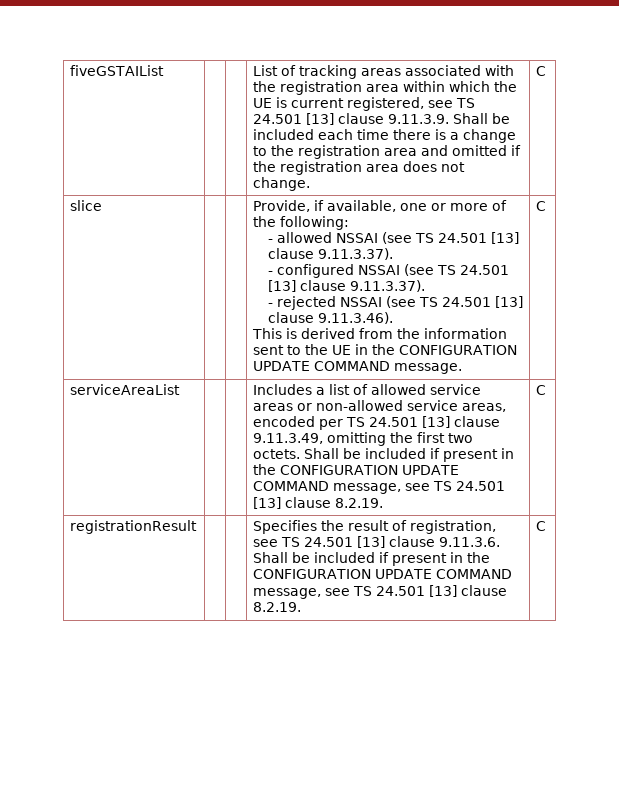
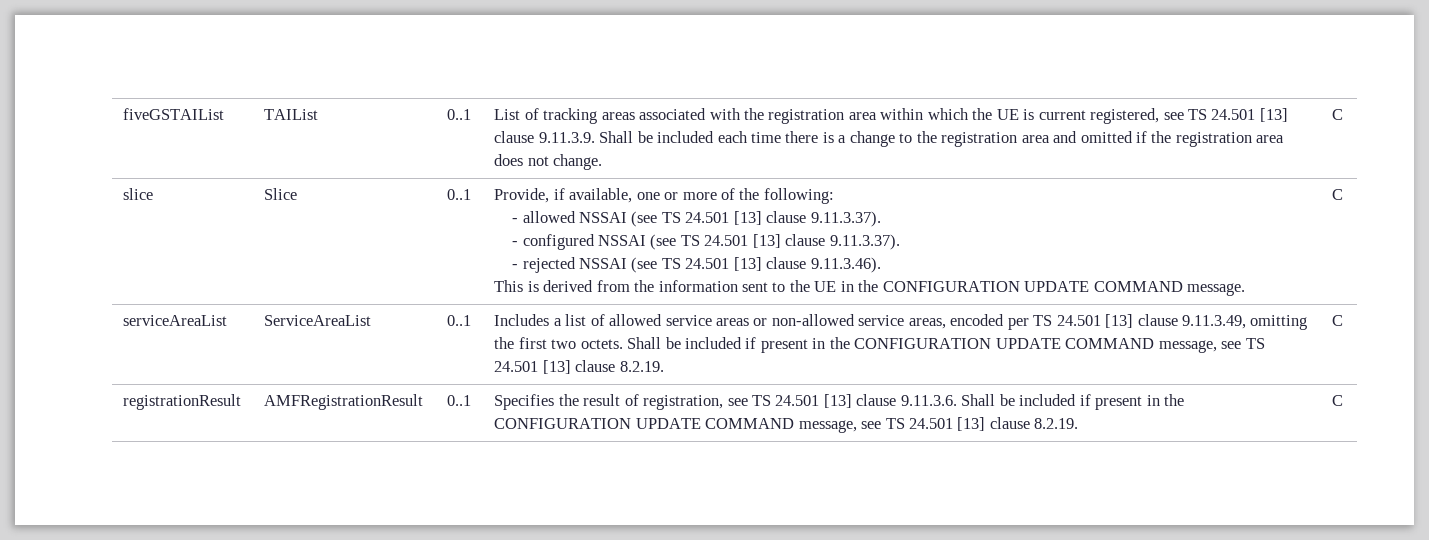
+ TAIList | 0..1
+ Slice | 0..1
+ ServiceAreaList | 0..1
- registrationResult | | | Specifies the result of registration, see TS 24.501 [13] clause 9.11.3.6. Shall be included if present in the CONFIGURATION UPDATE COMMAND message, see TS 24.501 [13] clause 8.2.19. | C
+ registrationResult | AMFRegistrationResult | 0..1 | Specifies the result of registration, see TS 24.501 [13] clause 9.11.3.6. Shall be included if present in the CONFIGURATION UPDATE COMMAND message, see TS 24.501 [13] clause 8.2.19. | C

